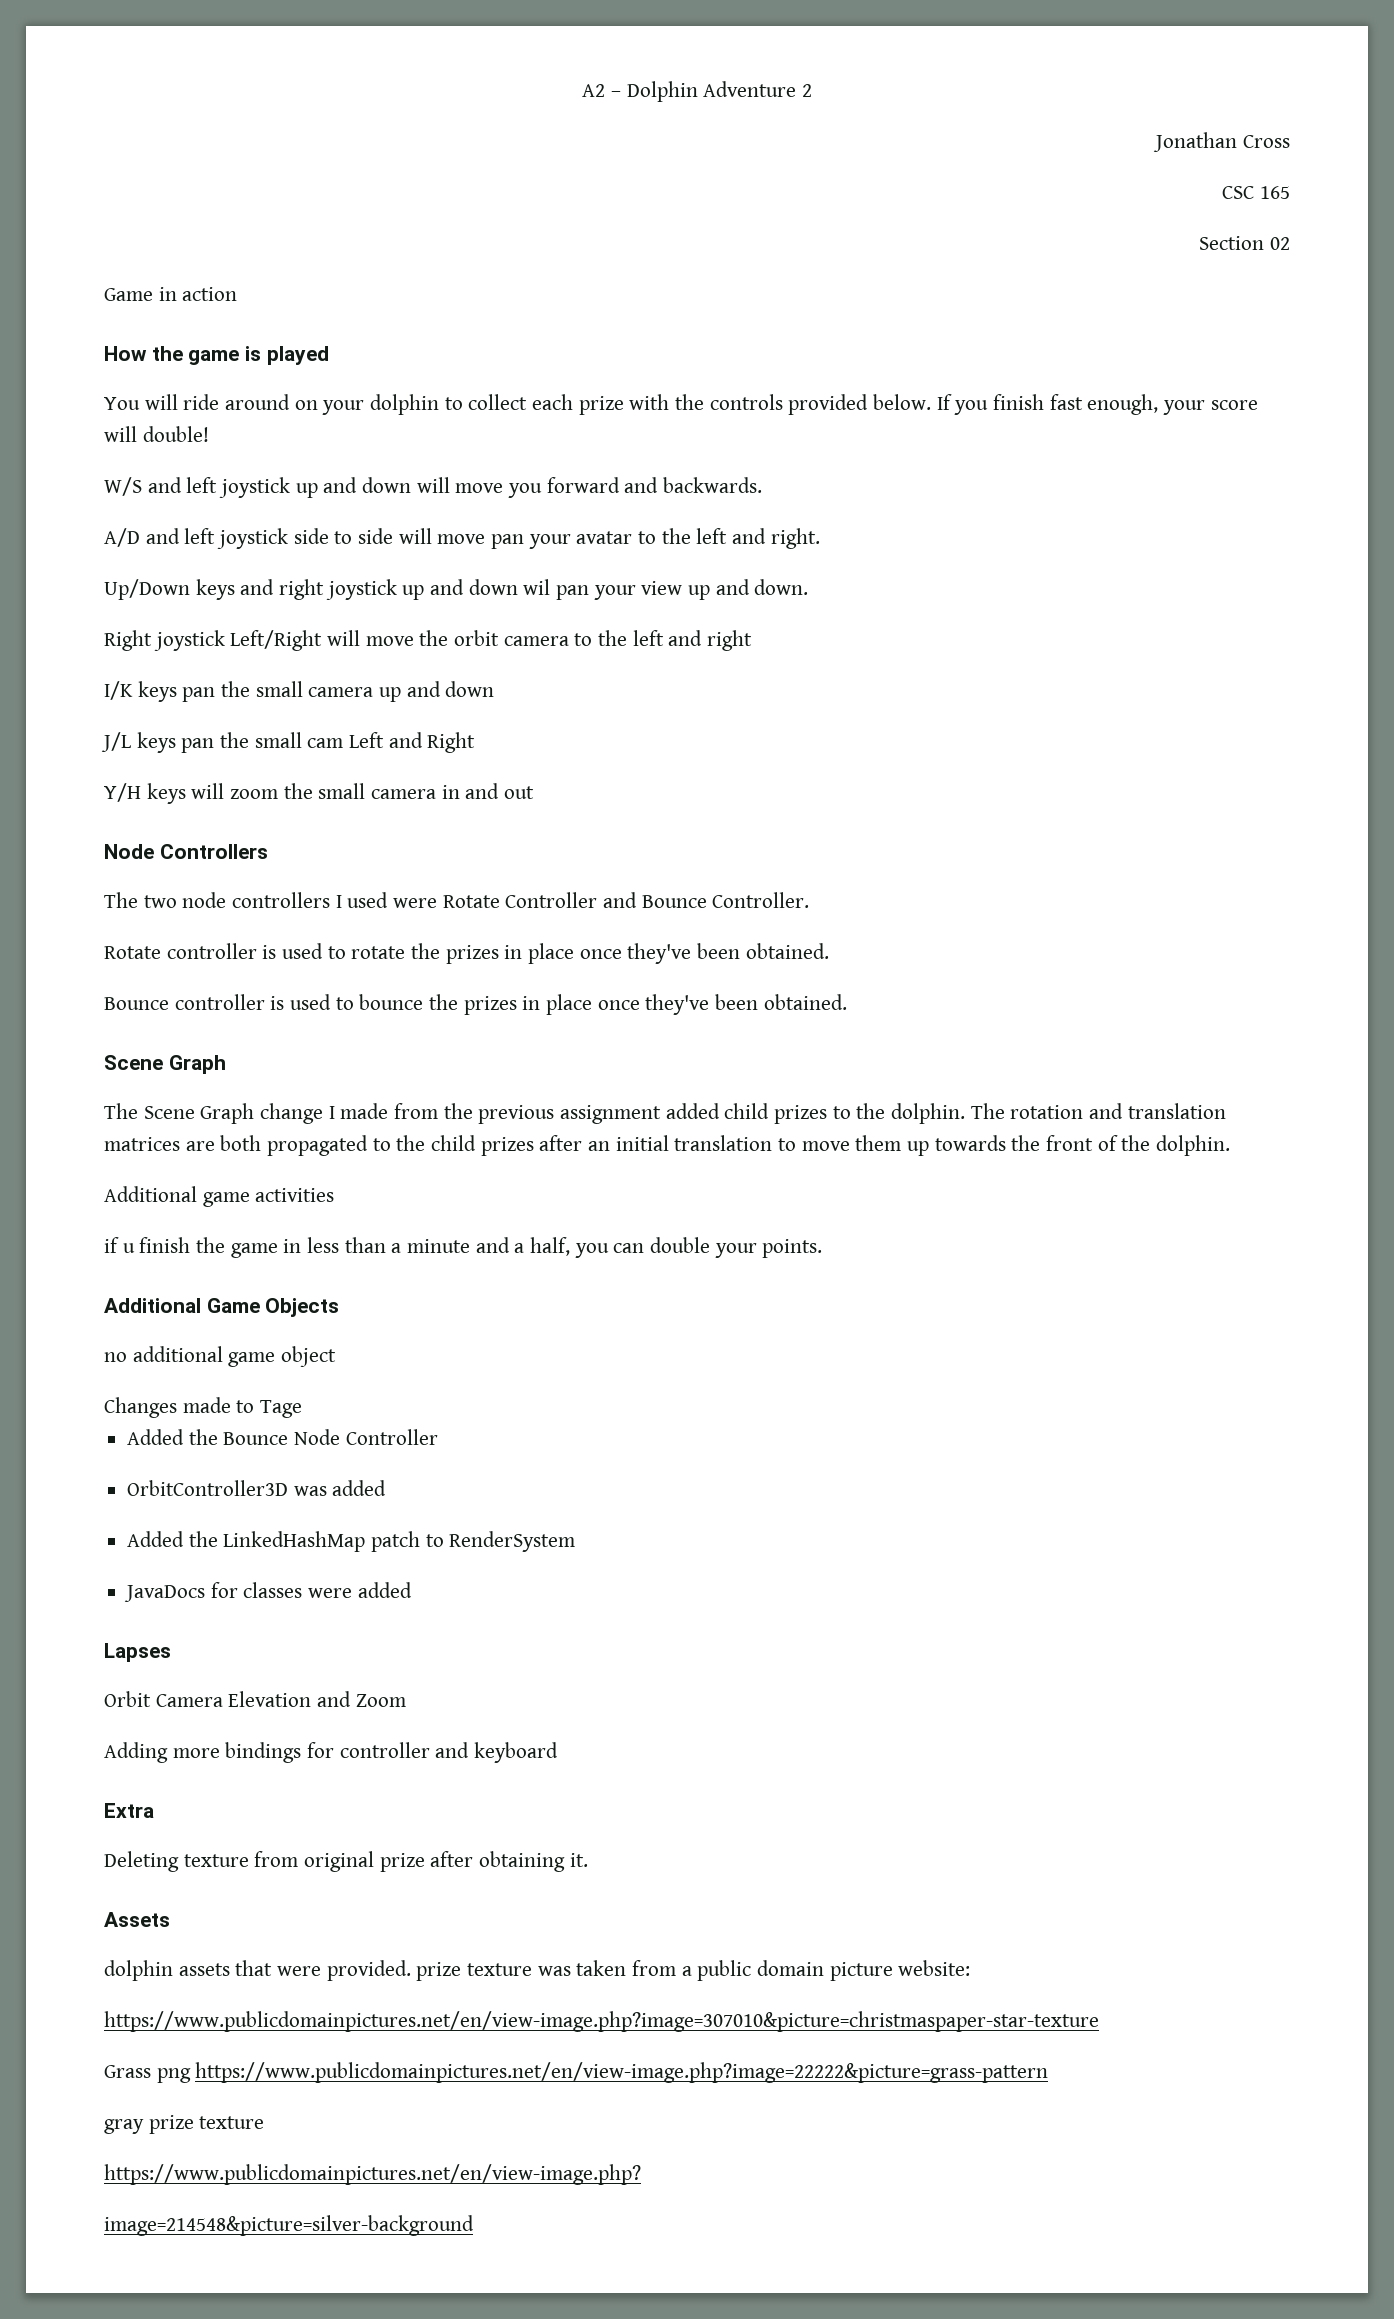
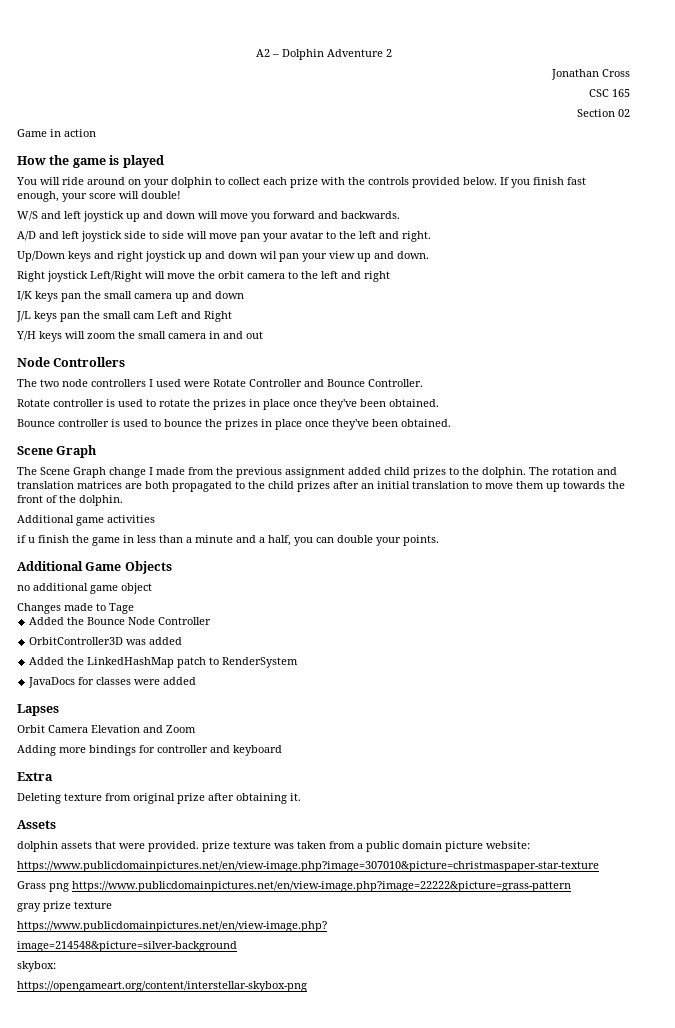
+ skybox:
+ https://opengameart.org/content/interstellar-skybox-png

